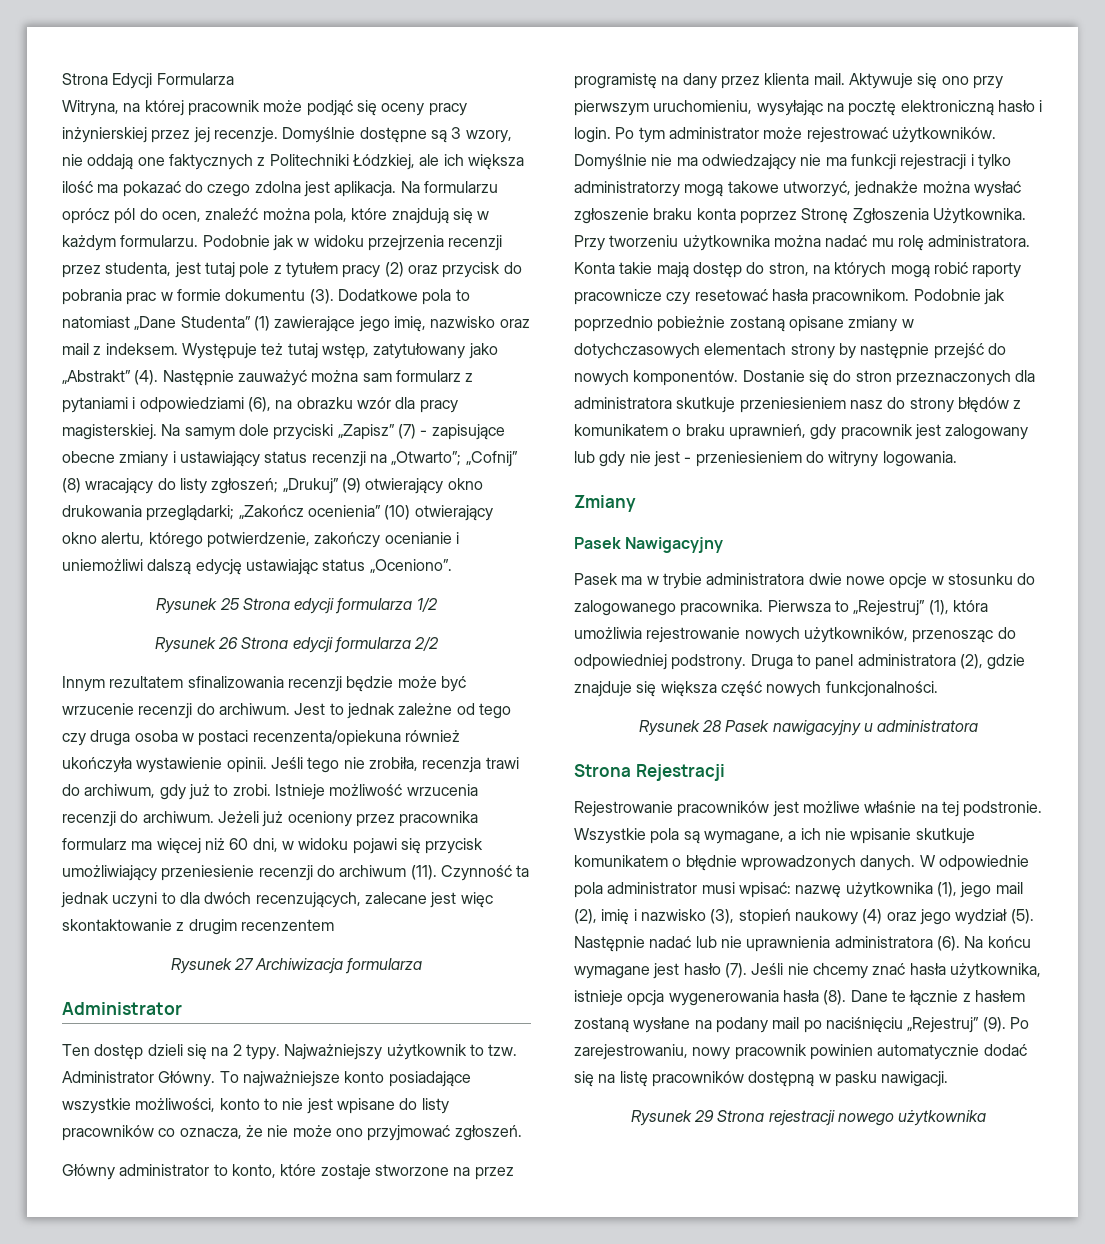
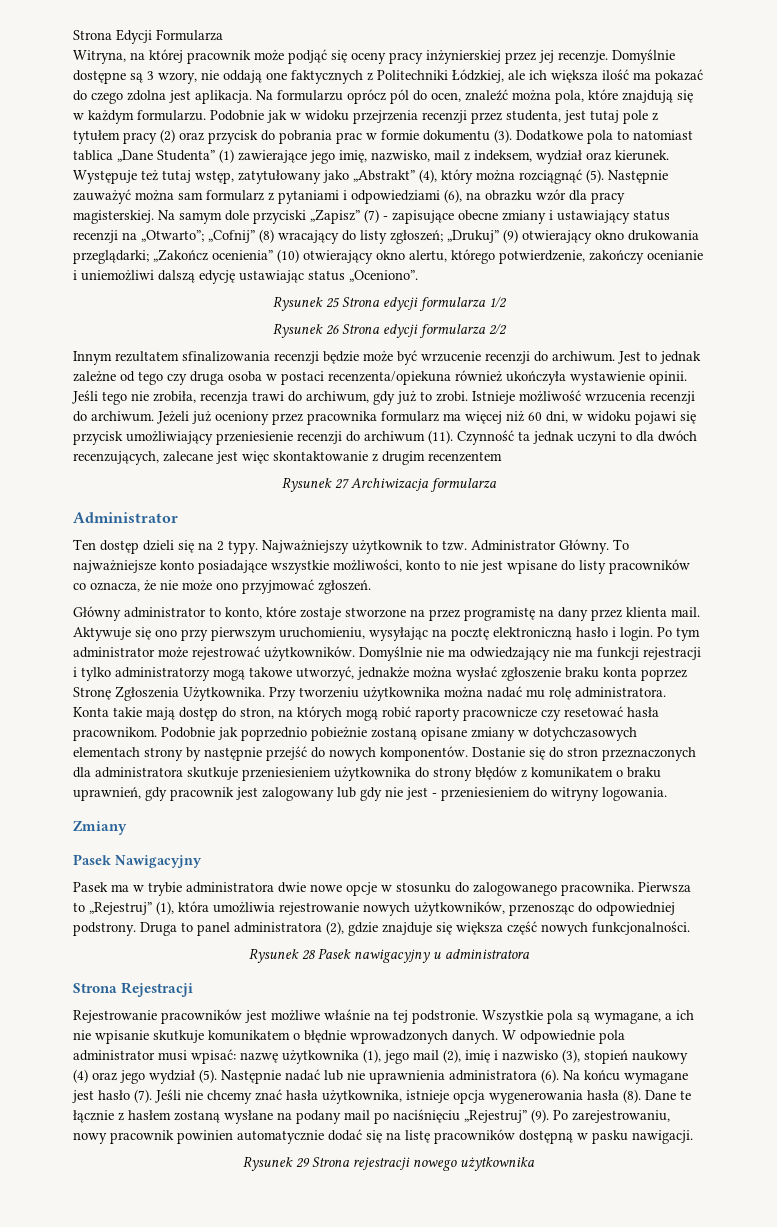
- Dodatkowe pola to natomiast „Dane Studenta” (1) zawierające jego imię, nazwisko oraz mail z indeksem.
+ Dodatkowe pola to natomiast tablica „Dane Studenta” (1) zawierające jego imię, nazwisko, mail z indeksem, wydział oraz kierunek.
- Występuje też tutaj wstęp, zatytułowany jako „Abstrakt” (4).
+ Występuje też tutaj wstęp, zatytułowany jako „Abstrakt” (4), który można rozciągnąć (5).
- Dostanie się do stron przeznaczonych dla administratora skutkuje przeniesieniem nasz do strony błędów z komunikatem o braku uprawnień, gdy pracownik jest zalogowany lub gdy nie jest - przeniesieniem do witryny logowania.
+ Dostanie się do stron przeznaczonych dla administratora skutkuje przeniesieniem użytkownika do strony błędów z komunikatem o braku uprawnień, gdy pracownik jest zalogowany lub gdy nie jest - przeniesieniem do witryny logowania.

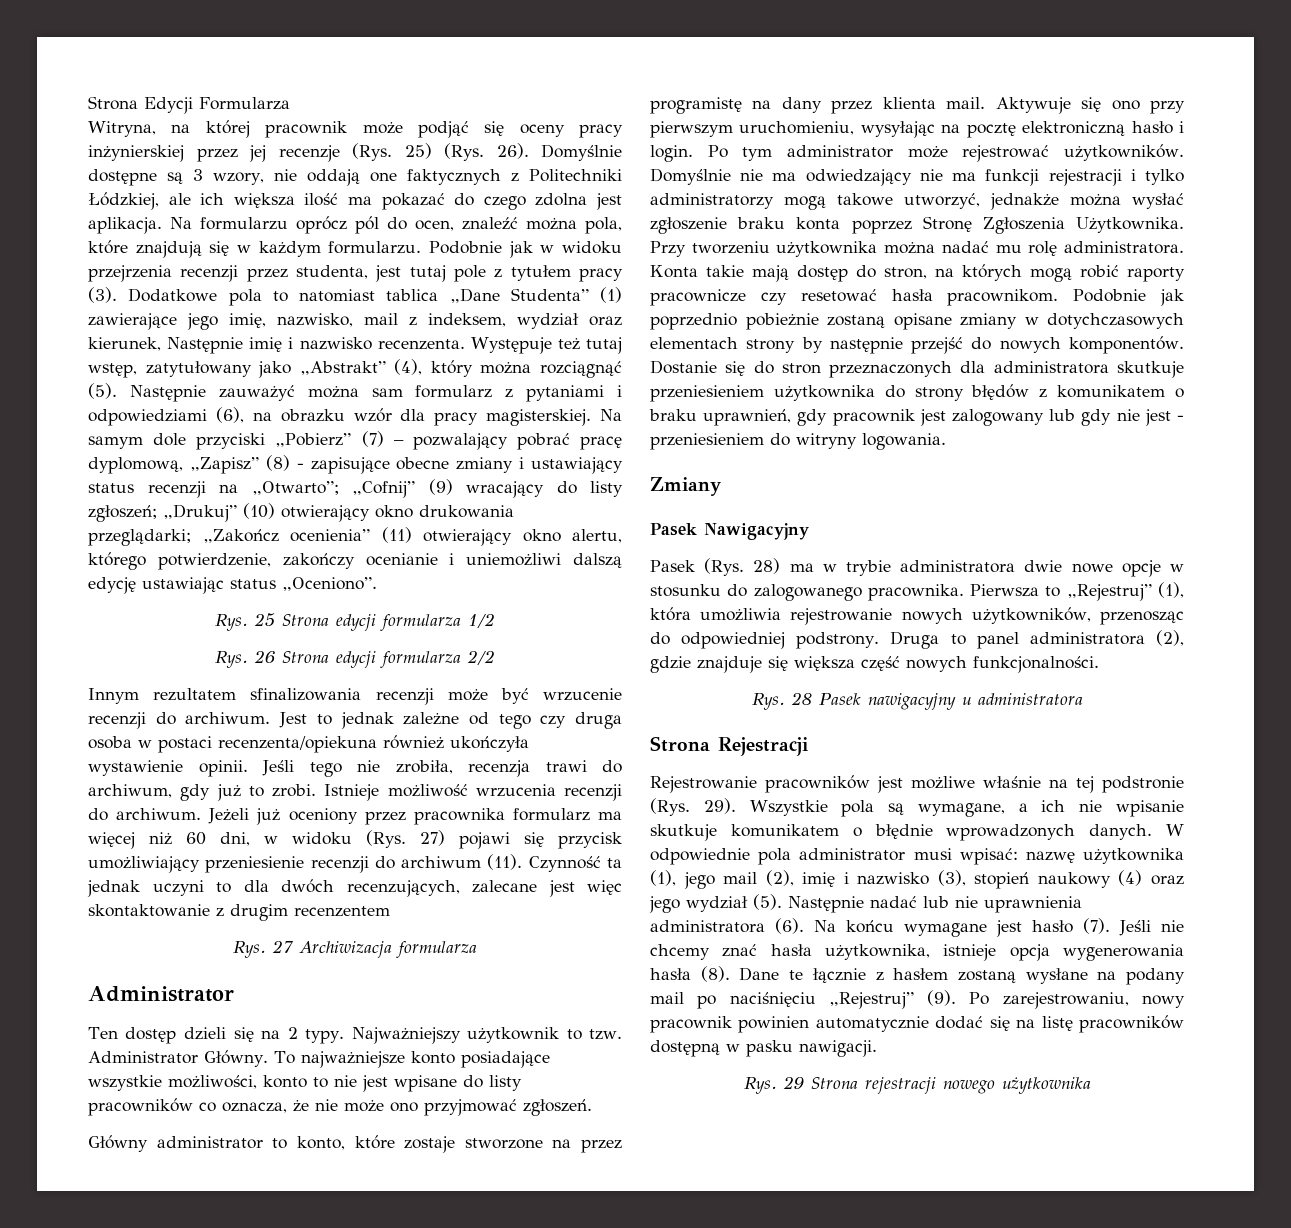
- Witryna, na której pracownik może podjąć się oceny pracy inżynierskiej przez jej recenzje.
+ Witryna, na której pracownik może podjąć się oceny pracy inżynierskiej przez jej recenzje (Rys. 25) (Rys. 26).
- Podobnie jak w widoku przejrzenia recenzji przez studenta, jest tutaj pole z tytułem pracy (2) oraz przycisk do pobrania prac w formie dokumentu (3).
+ Podobnie jak w widoku przejrzenia recenzji przez studenta, jest tutaj pole z tytułem pracy (3).
- Dodatkowe pola to natomiast tablica „Dane Studenta” (1) zawierające jego imię, nazwisko, mail z indeksem, wydział oraz kierunek.
+ Dodatkowe pola to natomiast tablica „Dane Studenta” (1) zawierające jego imię, nazwisko, mail z indeksem, wydział oraz kierunek, Następnie imię i nazwisko recenzenta.
- Na samym dole przyciski „Zapisz” (7) - zapisujące obecne zmiany i ustawiający status recenzji na „Otwarto”; „Cofnij” (8) wracający do listy zgłoszeń; „Drukuj” (9) otwierający okno drukowania przeglądarki; „Zakończ ocenienia” (10) otwierający okno alertu, którego potwierdzenie, zakończy ocenianie i uniemożliwi dalszą edycję ustawiając status „Oceniono”.
+ Na samym dole przyciski „Pobierz” (7) – pozwalający pobrać pracę dyplomową, „Zapisz” (8) - zapisujące obecne zmiany i ustawiający status recenzji na „Otwarto”; „Cofnij” (9) wracający do listy zgłoszeń; „Drukuj” (10) otwierający okno drukowania przeglądarki; „Zakończ ocenienia” (11) otwierający okno alertu, którego potwierdzenie, zakończy ocenianie i uniemożliwi dalszą edycję ustawiając status „Oceniono”.
- Rysunek 25 Strona edycji formularza 1/2
+ Rys. 25 Strona edycji formularza 1/2
- Rysunek 26 Strona edycji formularza 2/2
+ Rys. 26 Strona edycji formularza 2/2
- Innym rezultatem sfinalizowania recenzji będzie może być wrzucenie recenzji do archiwum.
+ Innym rezultatem sfinalizowania recenzji może być wrzucenie recenzji do archiwum.
- Jeżeli już oceniony przez pracownika formularz ma więcej niż 60 dni, w widoku pojawi się przycisk umożliwiający przeniesienie recenzji do archiwum (11).
+ Jeżeli już oceniony przez pracownika formularz ma więcej niż 60 dni, w widoku (Rys. 27) pojawi się przycisk umożliwiający przeniesienie recenzji do archiwum (11).
- Rysunek 27 Archiwizacja formularza
+ Rys. 27 Archiwizacja formularza
- Pasek ma w trybie administratora dwie nowe opcje w stosunku do zalogowanego pracownika.
+ Pasek (Rys. 28) ma w trybie administratora dwie nowe opcje w stosunku do zalogowanego pracownika.
- Rysunek 28 Pasek nawigacyjny u administratora
+ Rys. 28 Pasek nawigacyjny u administratora
- Rejestrowanie pracowników jest możliwe właśnie na tej podstronie.
+ Rejestrowanie pracowników jest możliwe właśnie na tej podstronie (Rys. 29).
- Rysunek 29 Strona rejestracji nowego użytkownika
+ Rys. 29 Strona rejestracji nowego użytkownika

